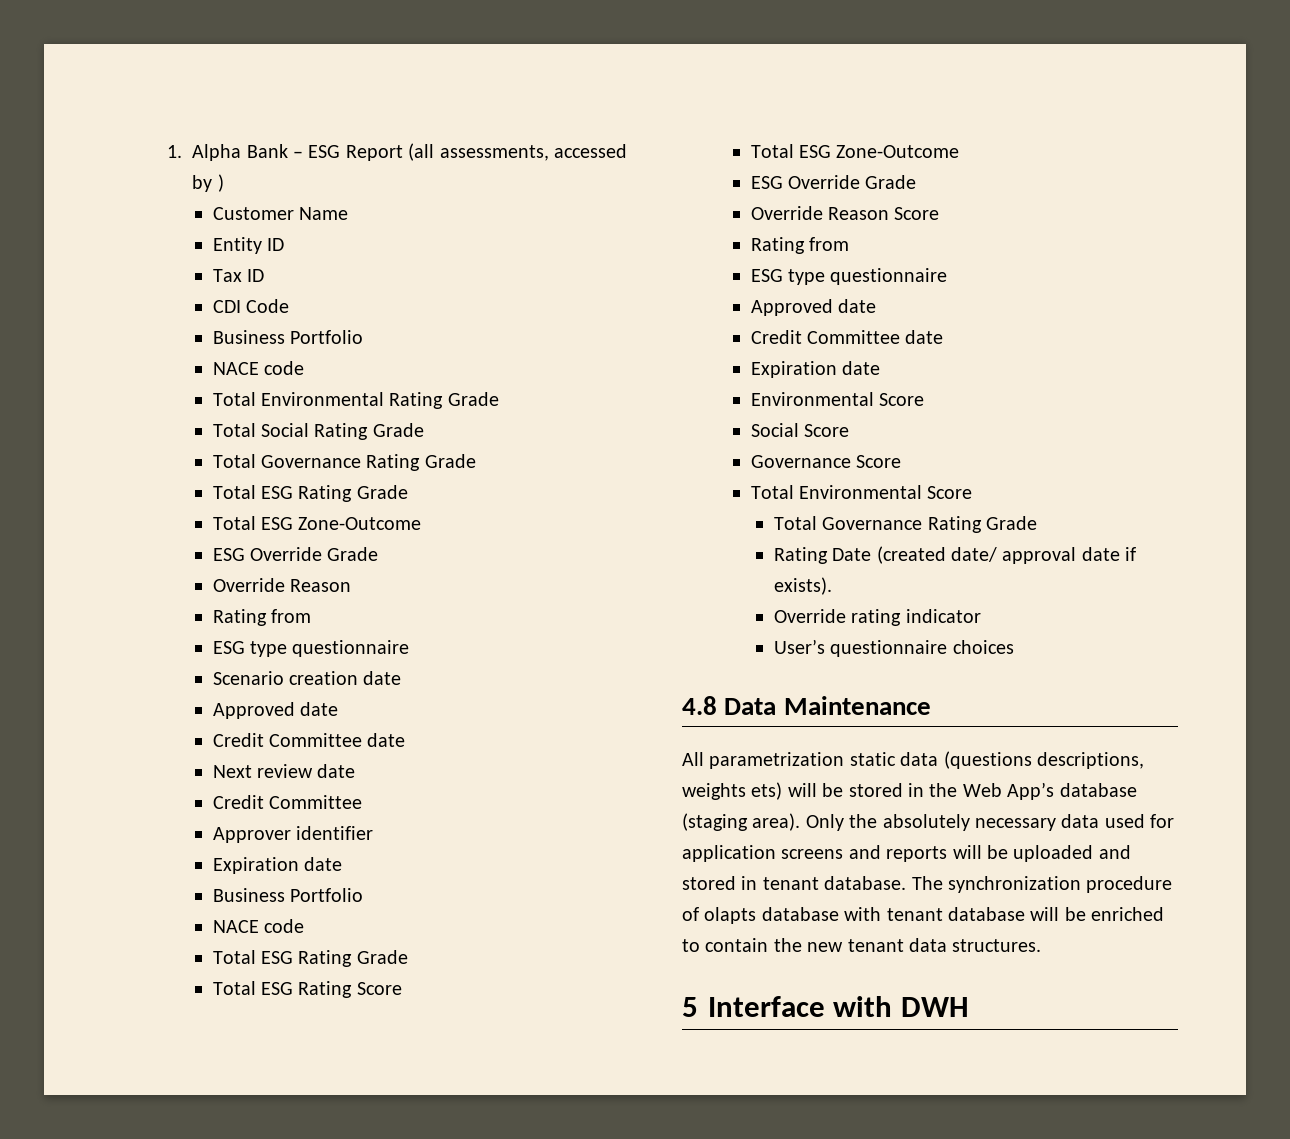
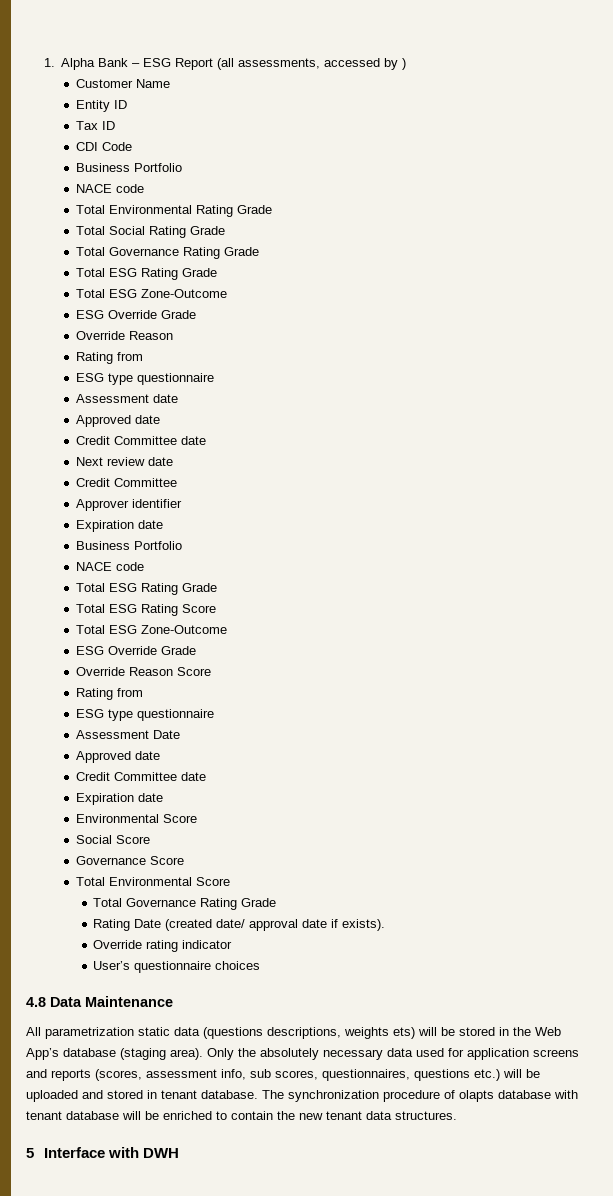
- Scenario creation date
+ Assessment date
+ Assessment Date
- Only the absolutely necessary data used for application screens and reports will be uploaded and stored in tenant database.
+ Only the absolutely necessary data used for application screens and reports (scores, assessment info, sub scores, questionnaires, questions etc.) will be uploaded and stored in tenant database.

